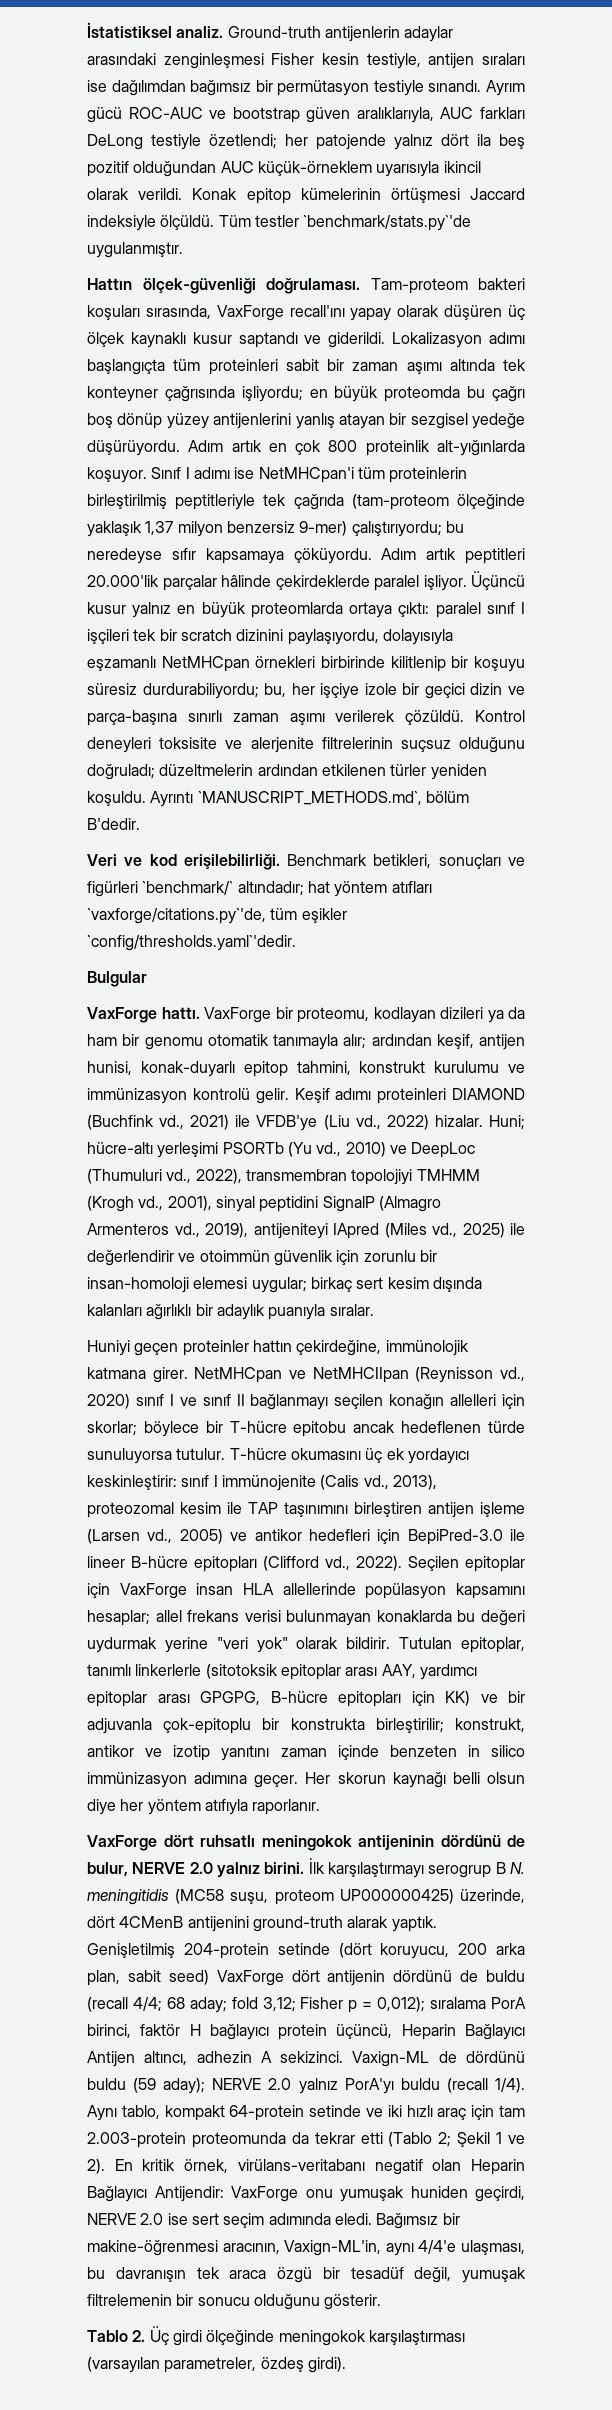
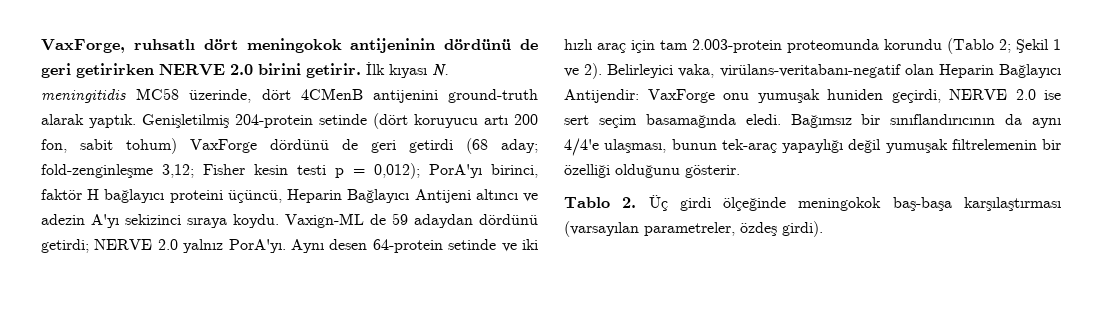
- İstatistiksel analiz. Ground-truth antijenlerin adaylar arasındaki zenginleşmesi Fisher kesin testiyle, antijen sıraları ise dağılımdan bağımsız bir permütasyon testiyle sınandı. Ayrım gücü ROC-AUC ve bootstrap güven aralıklarıyla, AUC farkları DeLong testiyle özetlendi; her patojende yalnız dört ila beş pozitif olduğundan AUC küçük-örneklem uyarısıyla ikincil olarak verildi. Konak epitop kümelerinin örtüşmesi Jaccard indeksiyle ölçüldü. Tüm testler `benchmark/stats.py`'de uygulanmıştır.
- Hattın ölçek-güvenliği doğrulaması. Tam-proteom bakteri koşuları sırasında, VaxForge recall'ını yapay olarak düşüren üç ölçek kaynaklı kusur saptandı ve giderildi. Lokalizasyon adımı başlangıçta tüm proteinleri sabit bir zaman aşımı altında tek konteyner çağrısında işliyordu; en büyük proteomda bu çağrı boş dönüp yüzey antijenlerini yanlış atayan bir sezgisel yedeğe düşürüyordu. Adım artık en çok 800 proteinlik alt-yığınlarda koşuyor. Sınıf I adımı ise NetMHCpan'i tüm proteinlerin birleştirilmiş peptitleriyle tek çağrıda (tam-proteom ölçeğinde yaklaşık 1,37 milyon benzersiz 9-mer) çalıştırıyordu; bu neredeyse sıfır kapsamaya çöküyordu. Adım artık peptitleri 20.000'lik parçalar hâlinde çekirdeklerde paralel işliyor. Üçüncü kusur yalnız en büyük proteomlarda ortaya çıktı: paralel sınıf I işçileri tek bir scratch dizinini paylaşıyordu, dolayısıyla eşzamanlı NetMHCpan örnekleri birbirinde kilitlenip bir koşuyu süresiz durdurabiliyordu; bu, her işçiye izole bir geçici dizin ve parça-başına sınırlı zaman aşımı verilerek çözüldü. Kontrol deneyleri toksisite ve alerjenite filtrelerinin suçsuz olduğunu doğruladı; düzeltmelerin ardından etkilenen türler yeniden koşuldu. Ayrıntı `MANUSCRIPT_METHODS.md`, bölüm B'dedir.
- Veri ve kod erişilebilirliği. Benchmark betikleri, sonuçları ve figürleri `benchmark/` altındadır; hat yöntem atıfları `vaxforge/citations.py`'de, tüm eşikler `config/thresholds.yaml`'dedir.
- Bulgular
- VaxForge hattı. VaxForge bir proteomu, kodlayan dizileri ya da ham bir genomu otomatik tanımayla alır; ardından keşif, antijen hunisi, konak-duyarlı epitop tahmini, konstrukt kurulumu ve immünizasyon kontrolü gelir. Keşif adımı proteinleri DIAMOND (Buchfink vd., 2021) ile VFDB'ye (Liu vd., 2022) hizalar. Huni; hücre-altı yerleşimi PSORTb (Yu vd., 2010) ve DeepLoc (Thumuluri vd., 2022), transmembran topolojiyi TMHMM (Krogh vd., 2001), sinyal peptidini SignalP (Almagro Armenteros vd., 2019), antijeniteyi IApred (Miles vd., 2025) ile değerlendirir ve otoimmün güvenlik için zorunlu bir insan-homoloji elemesi uygular; birkaç sert kesim dışında kalanları ağırlıklı bir adaylık puanıyla sıralar.
- Huniyi geçen proteinler hattın çekirdeğine, immünolojik katmana girer. NetMHCpan ve NetMHCIIpan (Reynisson vd., 2020) sınıf I ve sınıf II bağlanmayı seçilen konağın allelleri için skorlar; böylece bir T-hücre epitobu ancak hedeflenen türde sunuluyorsa tutulur. T-hücre okumasını üç ek yordayıcı keskinleştirir: sınıf I immünojenite (Calis vd., 2013), proteozomal kesim ile TAP taşınımını birleştiren antijen işleme (Larsen vd., 2005) ve antikor hedefleri için BepiPred-3.0 ile lineer B-hücre epitopları (Clifford vd., 2022). Seçilen epitoplar için VaxForge insan HLA allellerinde popülasyon kapsamını hesaplar; allel frekans verisi bulunmayan konaklarda bu değeri uydurmak yerine "veri yok" olarak bildirir. Tutulan epitoplar, tanımlı linkerlerle (sitotoksik epitoplar arası AAY, yardımcı epitoplar arası GPGPG, B-hücre epitopları için KK) ve bir adjuvanla çok-epitoplu bir konstrukta birleştirilir; konstrukt, antikor ve izotip yanıtını zaman içinde benzeten in silico immünizasyon adımına geçer. Her skorun kaynağı belli olsun diye her yöntem atıfıyla raporlanır.
- VaxForge dört ruhsatlı meningokok antijeninin dördünü de bulur, NERVE 2.0 yalnız birini. İlk karşılaştırmayı serogrup B N. meningitidis (MC58 suşu, proteom UP000000425) üzerinde, dört 4CMenB antijenini ground-truth alarak yaptık.
+ VaxForge, ruhsatlı dört meningokok antijeninin dördünü de geri getirirken NERVE 2.0 birini getirir. İlk kıyası N. meningitidis MC58 üzerinde, dört 4CMenB antijenini ground-truth alarak yaptık.
- Genişletilmiş 204-protein setinde (dört koruyucu, 200 arka plan, sabit seed) VaxForge dört antijenin dördünü de buldu (recall 4/4; 68 aday; fold 3,12; Fisher p = 0,012); sıralama PorA birinci, faktör H bağlayıcı protein üçüncü, Heparin Bağlayıcı Antijen altıncı, adhezin A sekizinci. Vaxign-ML de dördünü buldu (59 aday); NERVE 2.0 yalnız PorA'yı buldu (recall 1/4). Aynı tablo, kompakt 64-protein setinde ve iki hızlı araç için tam 2.003-protein proteomunda da tekrar etti (Tablo 2; Şekil 1 ve 2).
+ Genişletilmiş 204-protein setinde (dört koruyucu artı 200 fon, sabit tohum) VaxForge dördünü de geri getirdi (68 aday; fold-zenginleşme 3,12; Fisher kesin testi p = 0,012); PorA'yı birinci, faktör H bağlayıcı proteini üçüncü, Heparin Bağlayıcı Antijeni altıncı ve adezin A'yı sekizinci sıraya koydu. Vaxign-ML de 59 adaydan dördünü getirdi; NERVE 2.0 yalnız PorA'yı. Aynı desen 64-protein setinde ve iki hızlı araç için tam 2.003-protein proteomunda korundu (Tablo 2; Şekil 1 ve 2).
- En kritik örnek, virülans-veritabanı negatif olan Heparin Bağlayıcı Antijendir: VaxForge onu yumuşak huniden geçirdi, NERVE 2.0 ise sert seçim adımında eledi.
+ Belirleyici vaka, virülans-veritabanı-negatif olan Heparin Bağlayıcı Antijendir: VaxForge onu yumuşak huniden geçirdi, NERVE 2.0 ise sert seçim basamağında eledi.
- Bağımsız bir makine-öğrenmesi aracının, Vaxign-ML'in, aynı 4/4'e ulaşması, bu davranışın tek araca özgü bir tesadüf değil, yumuşak filtrelemenin bir sonucu olduğunu gösterir.
+ Bağımsız bir sınıflandırıcının da aynı 4/4'e ulaşması, bunun tek-araç yapaylığı değil yumuşak filtrelemenin bir özelliği olduğunu gösterir.
- Tablo 2. Üç girdi ölçeğinde meningokok karşılaştırması (varsayılan parametreler, özdeş girdi).
+ Tablo 2. Üç girdi ölçeğinde meningokok baş-başa karşılaştırması (varsayılan parametreler, özdeş girdi).

